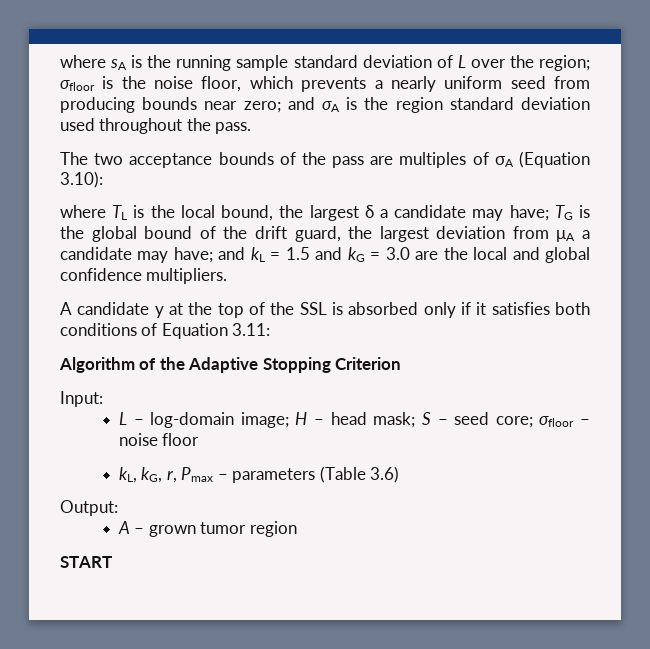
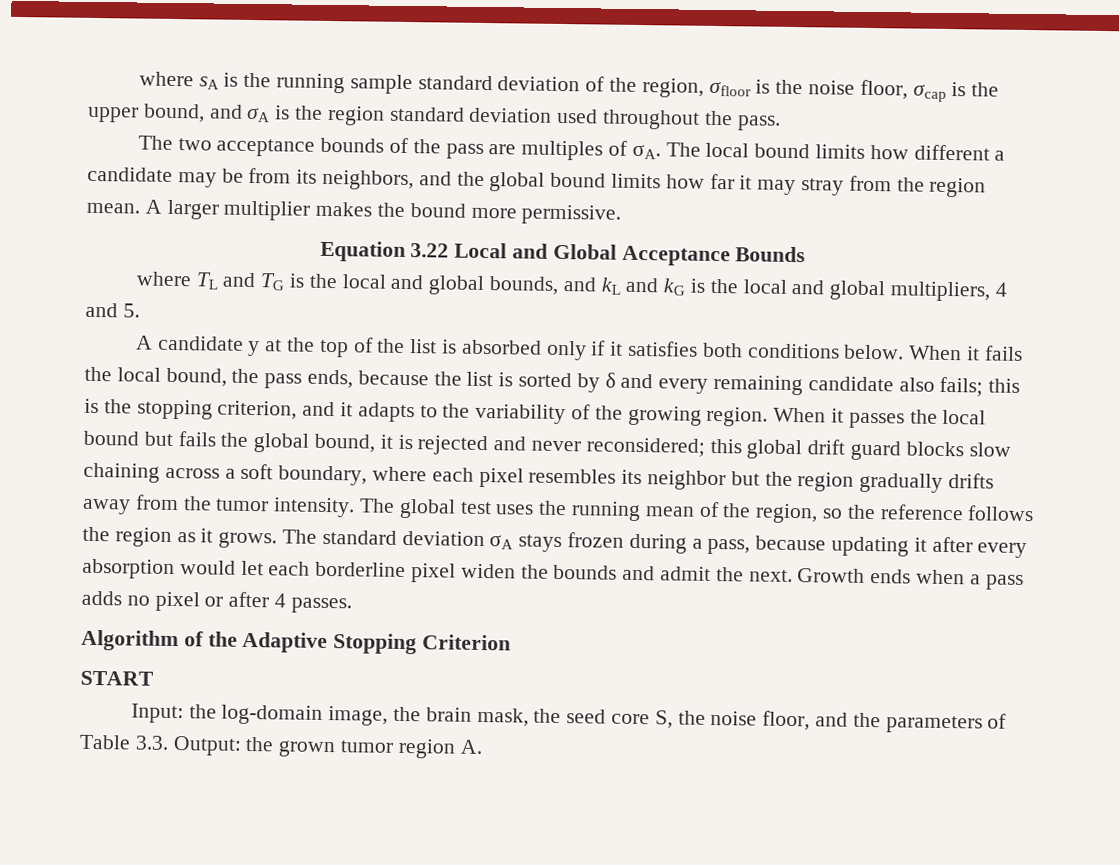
- where sA is the running sample standard deviation of L over the region; σfloor is the noise floor, which prevents a nearly uniform seed from producing bounds near zero; and σA is the region standard deviation used throughout the pass.
+ where sA is the running sample standard deviation of the region, σfloor is the noise floor, σcap is the upper bound, and σA is the region standard deviation used throughout the pass.
- The two acceptance bounds of the pass are multiples of σA (Equation 3.10):
- where TL is the local bound, the largest δ a candidate may have; TG is the global bound of the drift guard, the largest deviation from μA a candidate may have; and kL = 1.5 and kG = 3.0 are the local and global confidence multipliers.
+ The two acceptance bounds of the pass are multiples of σA. The local bound limits how different a candidate may be from its neighbors, and the global bound limits how far it may stray from the region mean. A larger multiplier makes the bound more permissive.
+ Equation 3.22 Local and Global Acceptance Bounds
+ where TL and TG is the local and global bounds, and kL and kG is the local and global multipliers, 4 and 5.
- A candidate y at the top of the SSL is absorbed only if it satisfies both conditions of Equation 3.11:
+ A candidate y at the top of the list is absorbed only if it satisfies both conditions below. When it fails the local bound, the pass ends, because the list is sorted by δ and every remaining candidate also fails; this is the stopping criterion, and it adapts to the variability of the growing region. When it passes the local bound but fails the global bound, it is rejected and never reconsidered; this global drift guard blocks slow chaining across a soft boundary, where each pixel resembles its neighbor but the region gradually drifts away from the tumor intensity. The global test uses the running mean of the region, so the reference follows the region as it grows. The standard deviation σA stays frozen during a pass, because updating it after every absorption would let each borderline pixel widen the bounds and admit the next. Growth ends when a pass adds no pixel or after 4 passes.
+ START
- Input:
- L – log-domain image; H – head mask; S – seed core; σfloor – noise floor
- kL, kG, r, Pmax – parameters (Table 3.6)
- Output:
- A – grown tumor region
- START
+ Input: the log-domain image, the brain mask, the seed core S, the noise floor, and the parameters of Table 3.3. Output: the grown tumor region A.

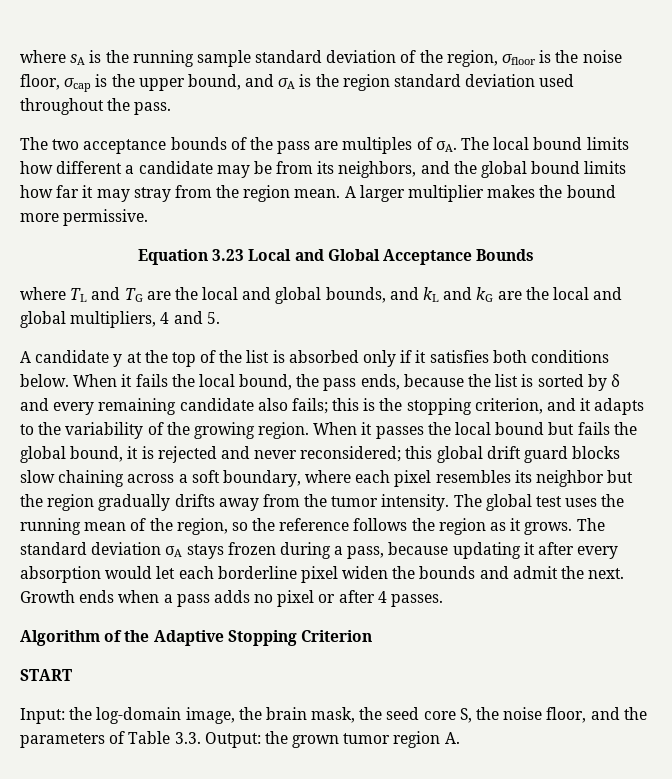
- Equation 3.22 Local and Global Acceptance Bounds
+ Equation 3.23 Local and Global Acceptance Bounds
- where TL and TG is the local and global bounds, and kL and kG is the local and global multipliers, 4 and 5.
+ where TL and TG are the local and global bounds, and kL and kG are the local and global multipliers, 4 and 5.

